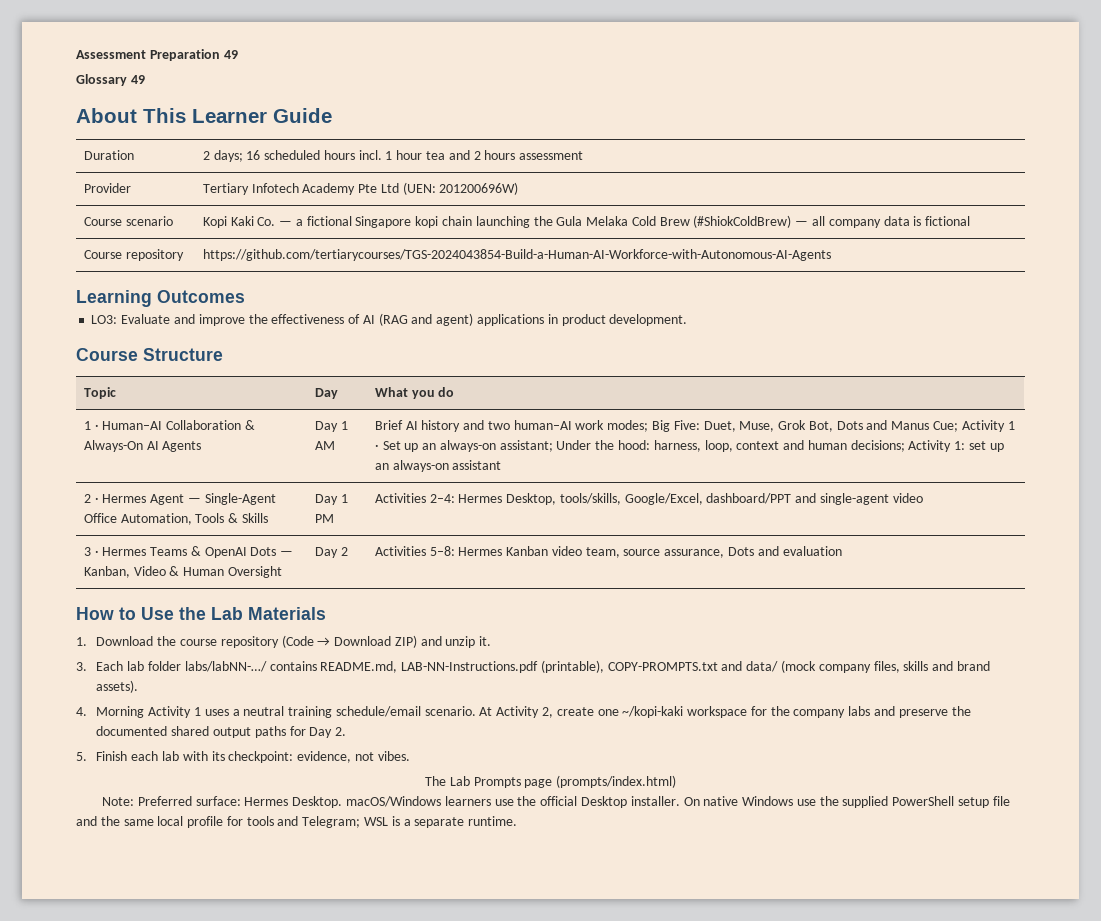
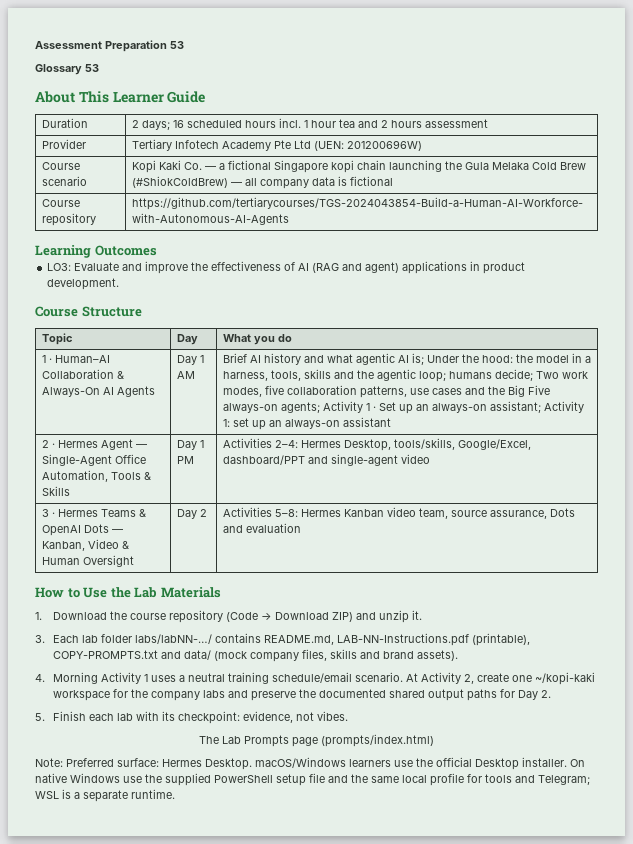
- Assessment Preparation 49
+ Assessment Preparation 53
- Glossary 49
+ Glossary 53
- Brief AI history and two human–AI work modes; Big Five: Duet, Muse, Grok Bot, Dots and Manus Cue; Activity 1 · Set up an always-on assistant; Under the hood: harness, loop, context and human decisions; Activity 1: set up an always-on assistant
+ Brief AI history and what agentic AI is; Under the hood: the model in a harness, tools, skills and the agentic loop; humans decide; Two work modes, five collaboration patterns, use cases and the Big Five always-on agents; Activity 1 · Set up an always-on assistant; Activity 1: set up an always-on assistant

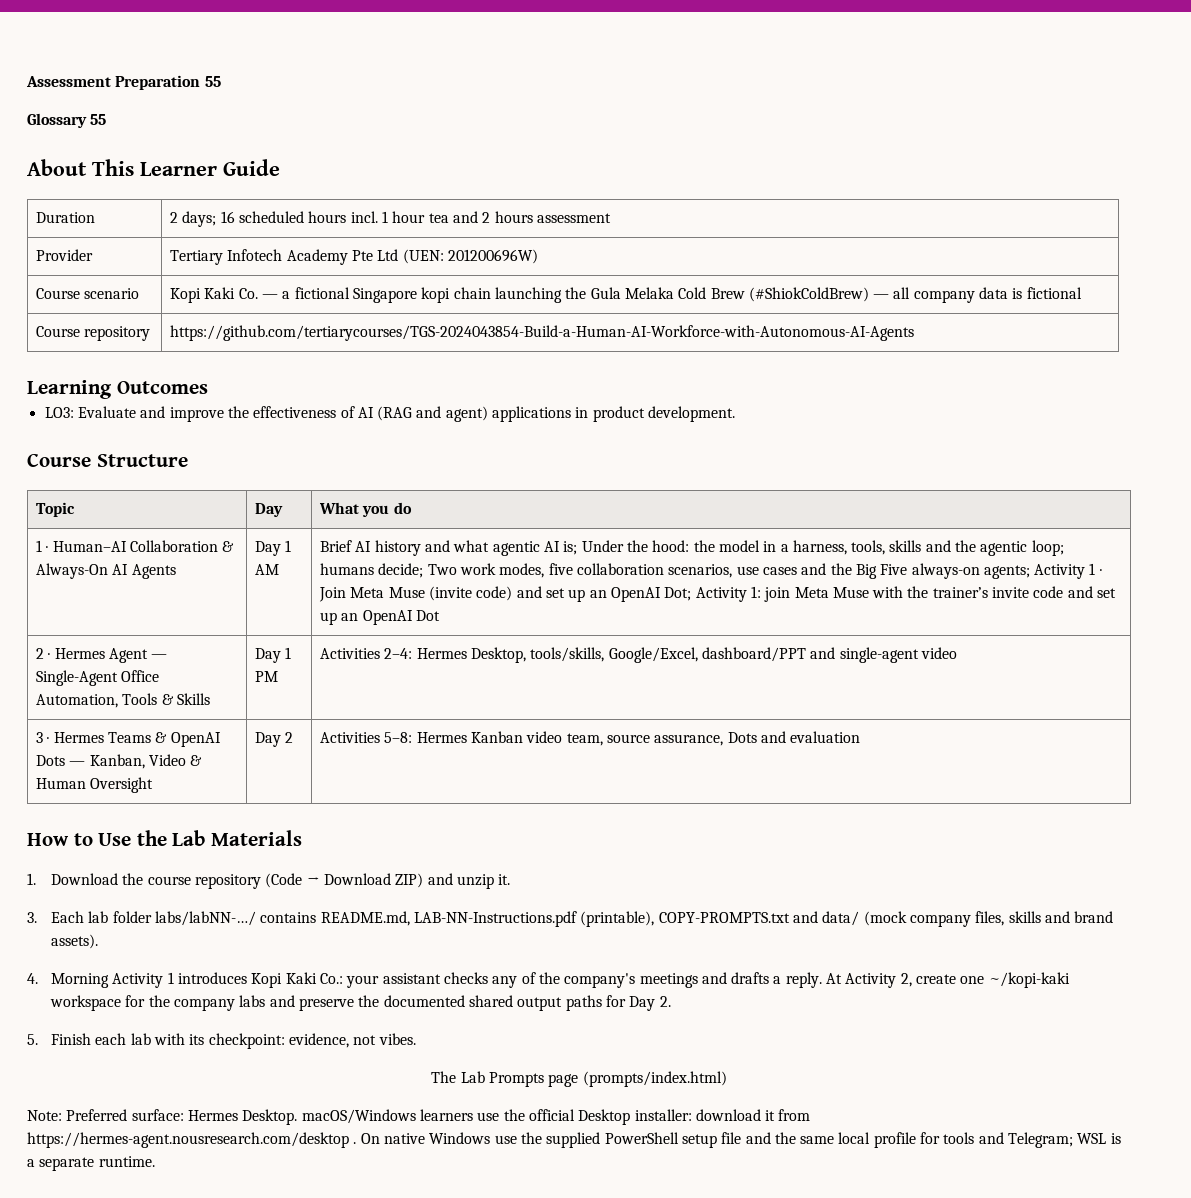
- Assessment Preparation 53
+ Assessment Preparation 55
- Glossary 53
+ Glossary 55
- Brief AI history and what agentic AI is; Under the hood: the model in a harness, tools, skills and the agentic loop; humans decide; Two work modes, five collaboration patterns, use cases and the Big Five always-on agents; Activity 1 · Set up an always-on assistant; Activity 1: set up an always-on assistant
+ Brief AI history and what agentic AI is; Under the hood: the model in a harness, tools, skills and the agentic loop; humans decide; Two work modes, five collaboration scenarios, use cases and the Big Five always-on agents; Activity 1 · Join Meta Muse (invite code) and set up an OpenAI Dot; Activity 1: join Meta Muse with the trainer’s invite code and set up an OpenAI Dot
- 4. Morning Activity 1 uses a neutral training schedule/email scenario.
+ 4. Morning Activity 1 introduces Kopi Kaki Co.: your assistant checks any of the company's meetings and drafts a reply.
- Note: Preferred surface: Hermes Desktop. macOS/Windows learners use the official Desktop installer.
+ Note: Preferred surface: Hermes Desktop. macOS/Windows learners use the official Desktop installer: download it from https://hermes-agent.nousresearch.com/desktop .

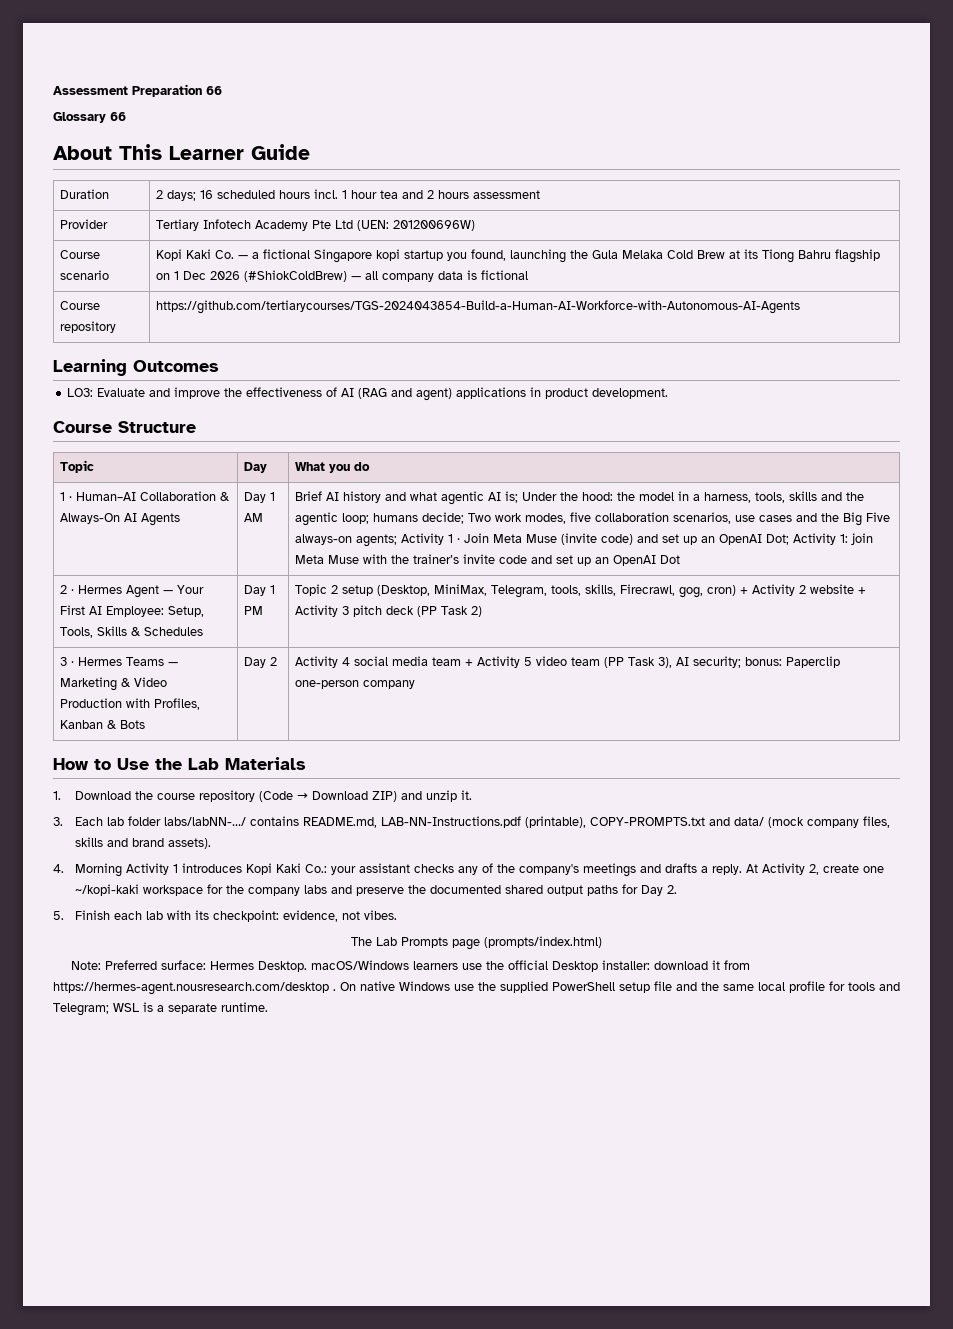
- Assessment Preparation 55
+ Assessment Preparation 66
- Glossary 55
+ Glossary 66
- Course scenario | Kopi Kaki Co. — a fictional Singapore kopi chain launching the Gula Melaka Cold Brew (#ShiokColdBrew) — all company data is fictional
+ Course scenario | Kopi Kaki Co. — a fictional Singapore kopi startup you found, launching the Gula Melaka Cold Brew at its Tiong Bahru flagship on 1 Dec 2026 (#ShiokColdBrew) — all company data is fictional
- 2 · Hermes Agent — Single-Agent Office Automation, Tools & Skills | Day 1 PM | Activities 2–4: Hermes Desktop, tools/skills, Google/Excel, dashboard/PPT and single-agent video
- 3 · Hermes Teams & OpenAI Dots — Kanban, Video & Human Oversight | Day 2 | Activities 5–8: Hermes Kanban video team, source assurance, Dots and evaluation
+ 2 · Hermes Agent — Your First AI Employee: Setup, Tools, Skills & Schedules | Day 1 PM | Topic 2 setup (Desktop, MiniMax, Telegram, tools, skills, Firecrawl, gog, cron) + Activity 2 website + Activity 3 pitch deck (PP Task 2)
+ 3 · Hermes Teams — Marketing & Video Production with Profiles, Kanban & Bots | Day 2 | Activity 4 social media team + Activity 5 video team (PP Task 3), AI security; bonus: Paperclip one-person company

